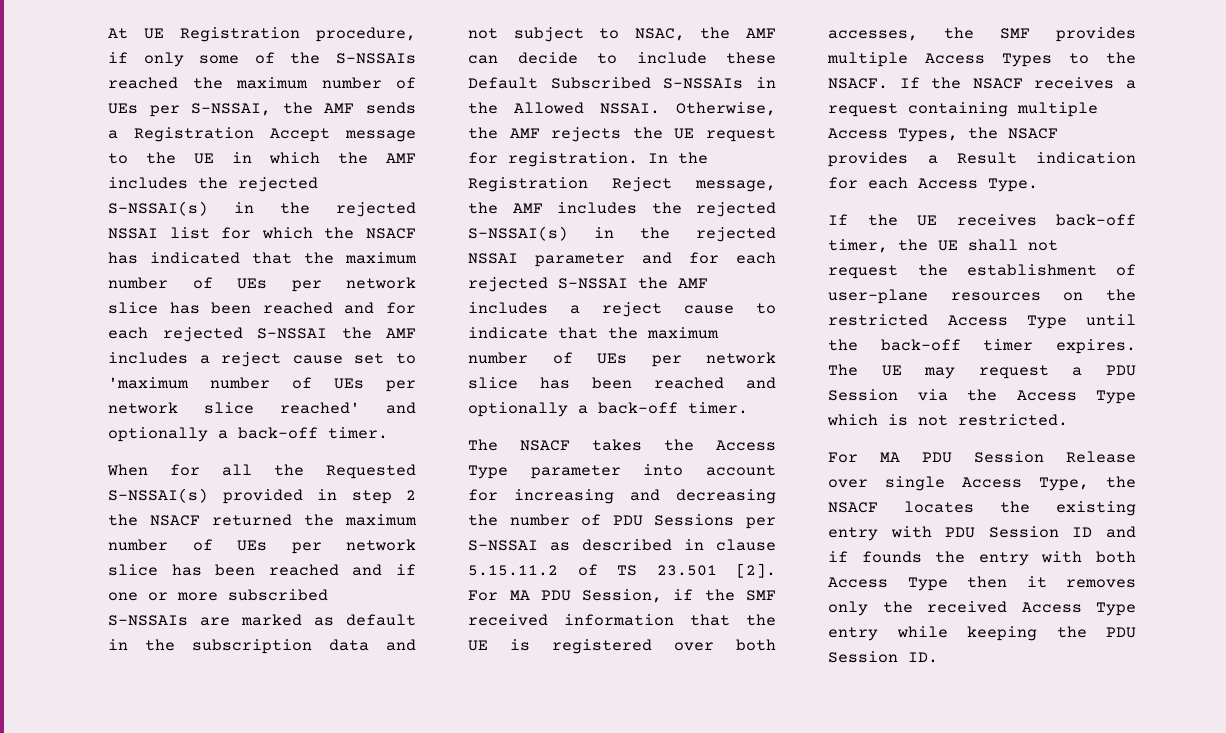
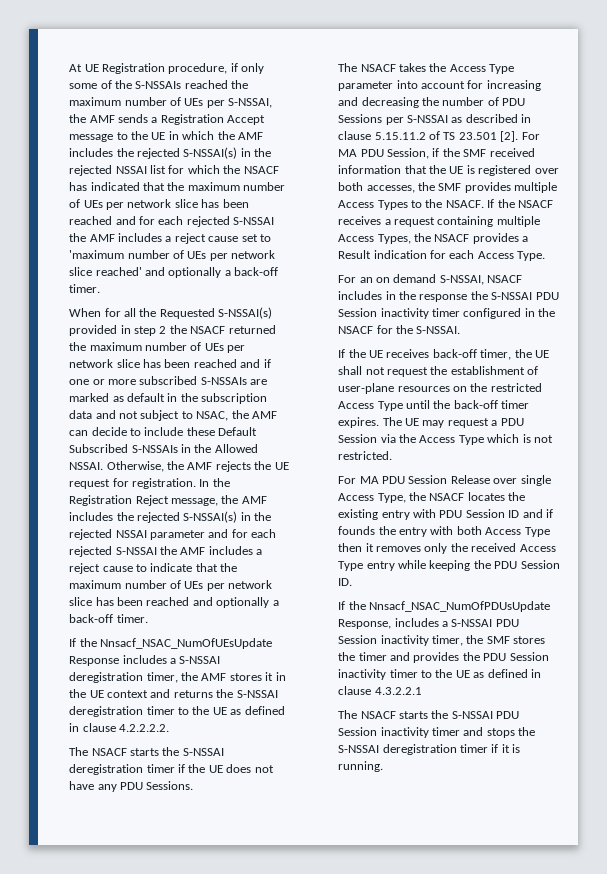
+ If the Nnsacf_NSAC_NumOfUEsUpdate Response includes a S-NSSAI deregistration timer, the AMF stores it in the UE context and returns the S-NSSAI deregistration timer to the UE as defined in clause 4.2.2.2.2.
+ The NSACF starts the S-NSSAI deregistration timer if the UE does not have any PDU Sessions.
+ For an on demand S-NSSAI, NSACF includes in the response the S-NSSAI PDU Session inactivity timer configured in the NSACF for the S-NSSAI.
+ If the Nnsacf_NSAC_NumOfPDUsUpdate Response, includes a S-NSSAI PDU Session inactivity timer, the SMF stores the timer and provides the PDU Session inactivity timer to the UE as defined in clause 4.3.2.2.1
+ The NSACF starts the S-NSSAI PDU Session inactivity timer and stops the S-NSSAI deregistration timer if it is running.

